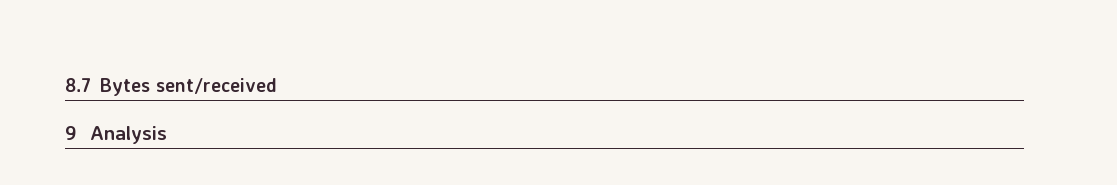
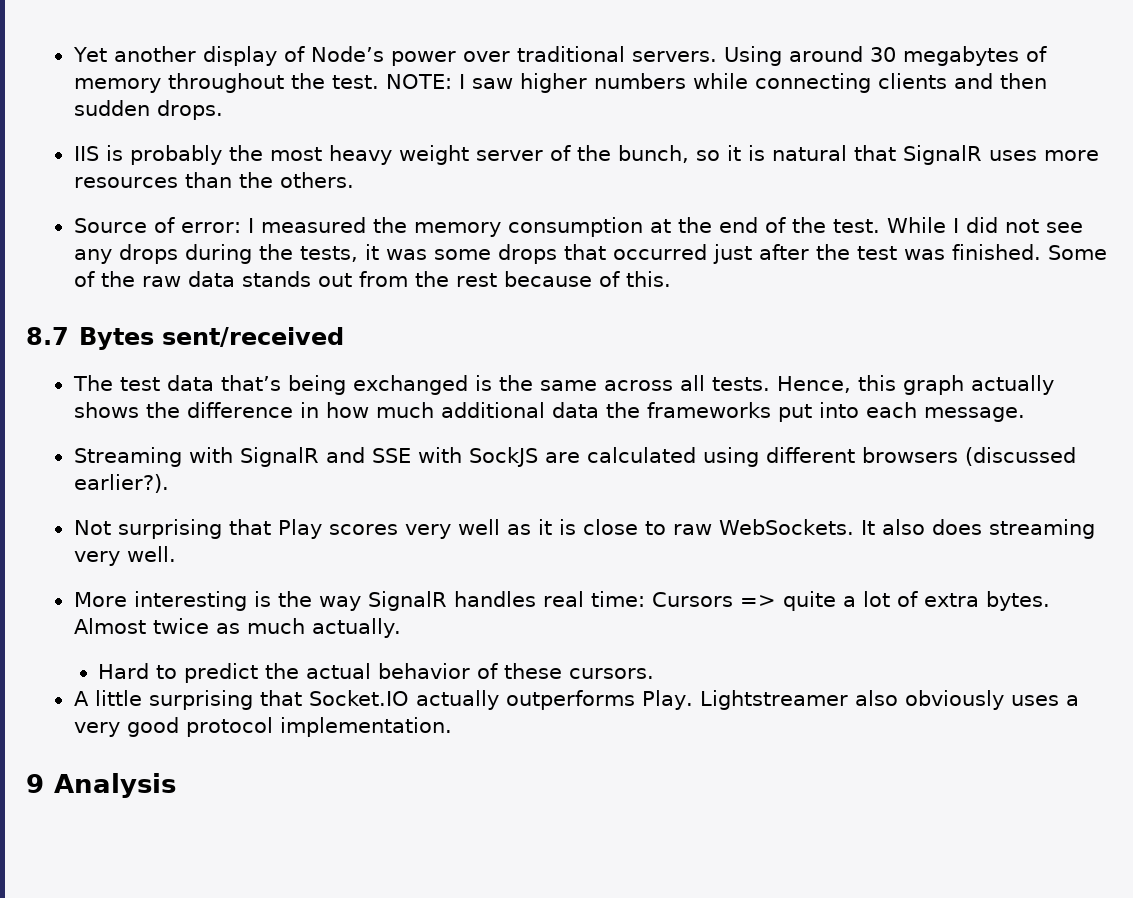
+ Yet another display of Node’s power over traditional servers. Using around 30 megabytes of memory throughout the test. NOTE: I saw higher numbers while connecting clients and then sudden drops.
+ IIS is probably the most heavy weight server of the bunch, so it is natural that SignalR uses more resources than the others.
+ Source of error: I measured the memory consumption at the end of the test. While I did not see any drops during the tests, it was some drops that occurred just after the test was finished. Some of the raw data stands out from the rest because of this.
  8.7 Bytes sent/received
+ The test data that’s being exchanged is the same across all tests. Hence, this graph actually shows the difference in how much additional data the frameworks put into each message.
+ Streaming with SignalR and SSE with SockJS are calculated using different browsers (discussed earlier?).
+ Not surprising that Play scores very well as it is close to raw WebSockets. It also does streaming very well.
+ More interesting is the way SignalR handles real time: Cursors => quite a lot of extra bytes. Almost twice as much actually.
+ Hard to predict the actual behavior of these cursors.
+ A little surprising that Socket.IO actually outperforms Play. Lightstreamer also obviously uses a very good protocol implementation.

